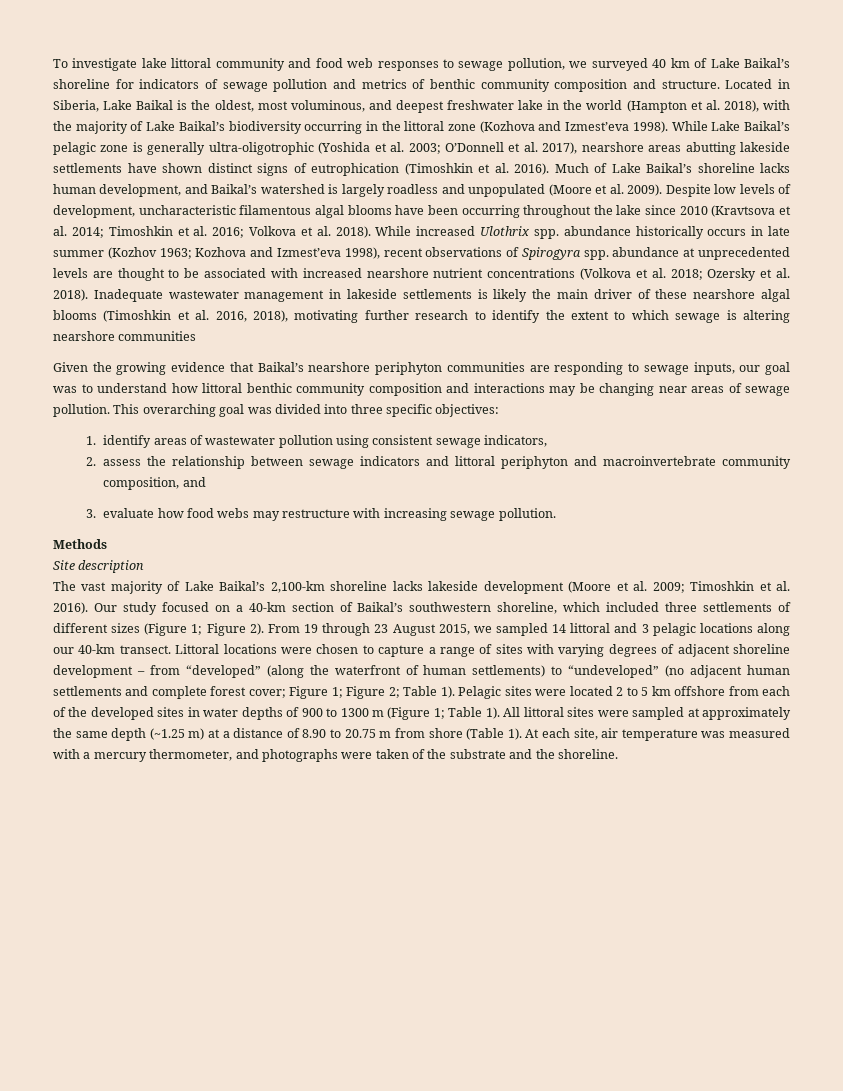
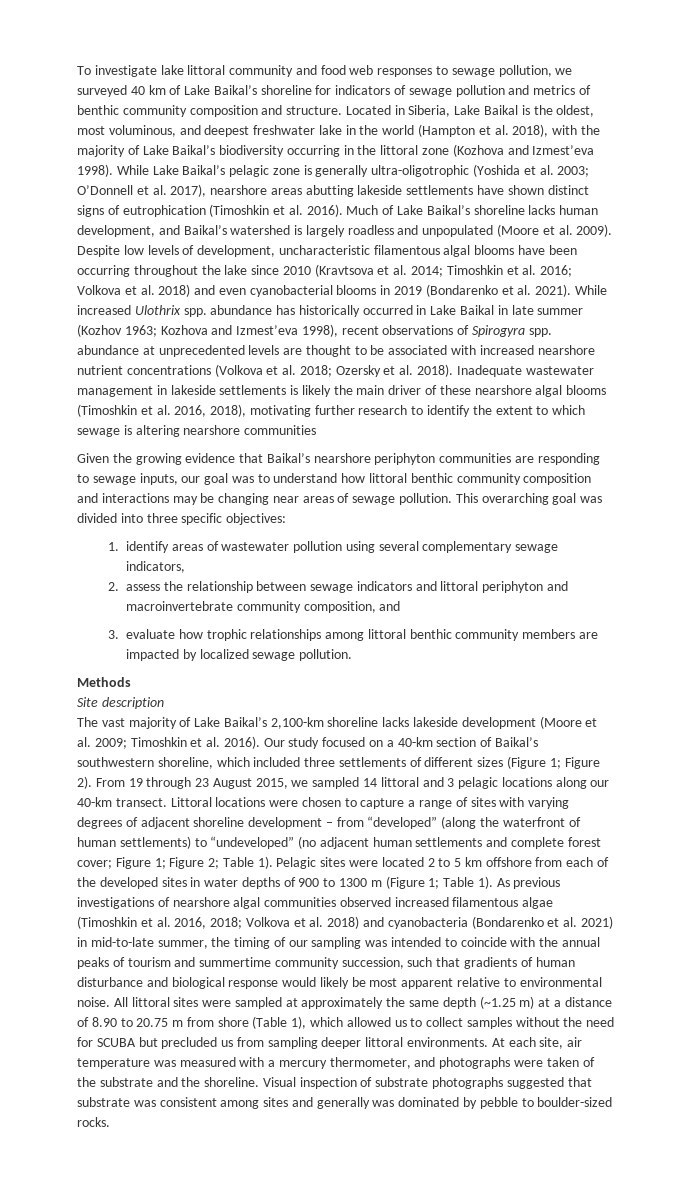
- Despite low levels of development, uncharacteristic filamentous algal blooms have been occurring throughout the lake since 2010 (Kravtsova et al. 2014; Timoshkin et al. 2016; Volkova et al. 2018).
+ Despite low levels of development, uncharacteristic filamentous algal blooms have been occurring throughout the lake since 2010 (Kravtsova et al. 2014; Timoshkin et al. 2016; Volkova et al. 2018) and even cyanobacterial blooms in 2019 (Bondarenko et al. 2021).
- While increased Ulothrix spp. abundance historically occurs in late summer (Kozhov 1963; Kozhova and Izmest’eva 1998), recent observations of Spirogyra spp. abundance at unprecedented levels are thought to be associated with increased nearshore nutrient concentrations (Volkova et al. 2018; Ozersky et al. 2018).
+ While increased Ulothrix spp. abundance has historically occurred in Lake Baikal in late summer (Kozhov 1963; Kozhova and Izmest’eva 1998), recent observations of Spirogyra spp. abundance at unprecedented levels are thought to be associated with increased nearshore nutrient concentrations (Volkova et al. 2018; Ozersky et al. 2018).
- 1. identify areas of wastewater pollution using consistent sewage indicators,
+ 1. identify areas of wastewater pollution using several complementary sewage indicators,
- 3. evaluate how food webs may restructure with increasing sewage pollution.
+ 3. evaluate how trophic relationships among littoral benthic community members are impacted by localized sewage pollution.
+ As previous investigations of nearshore algal communities observed increased filamentous algae (Timoshkin et al. 2016, 2018; Volkova et al. 2018) and cyanobacteria (Bondarenko et al. 2021) in mid-to-late summer, the timing of our sampling was intended to coincide with the annual peaks of tourism and summertime community succession, such that gradients of human disturbance and biological response would likely be most apparent relative to environmental noise.
- All littoral sites were sampled at approximately the same depth (~1.25 m) at a distance of 8.90 to 20.75 m from shore (Table 1).
+ All littoral sites were sampled at approximately the same depth (~1.25 m) at a distance of 8.90 to 20.75 m from shore (Table 1), which allowed us to collect samples without the need for SCUBA but precluded us from sampling deeper littoral environments.
+ Visual inspection of substrate photographs suggested that substrate was consistent among sites and generally was dominated by pebble to boulder-sized rocks.

